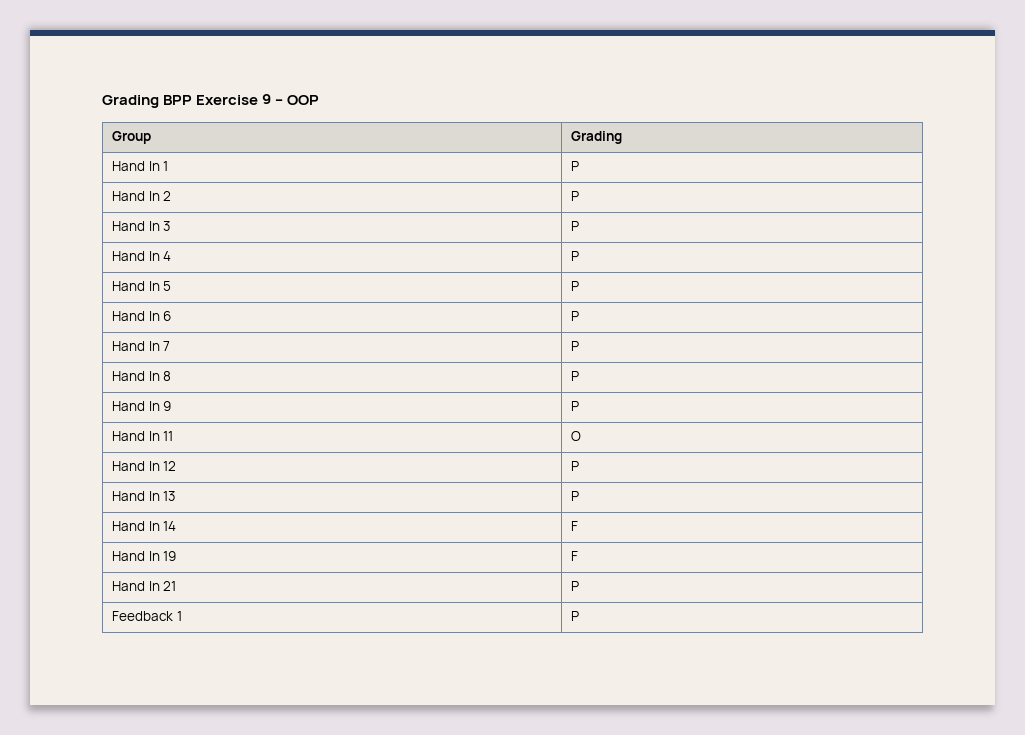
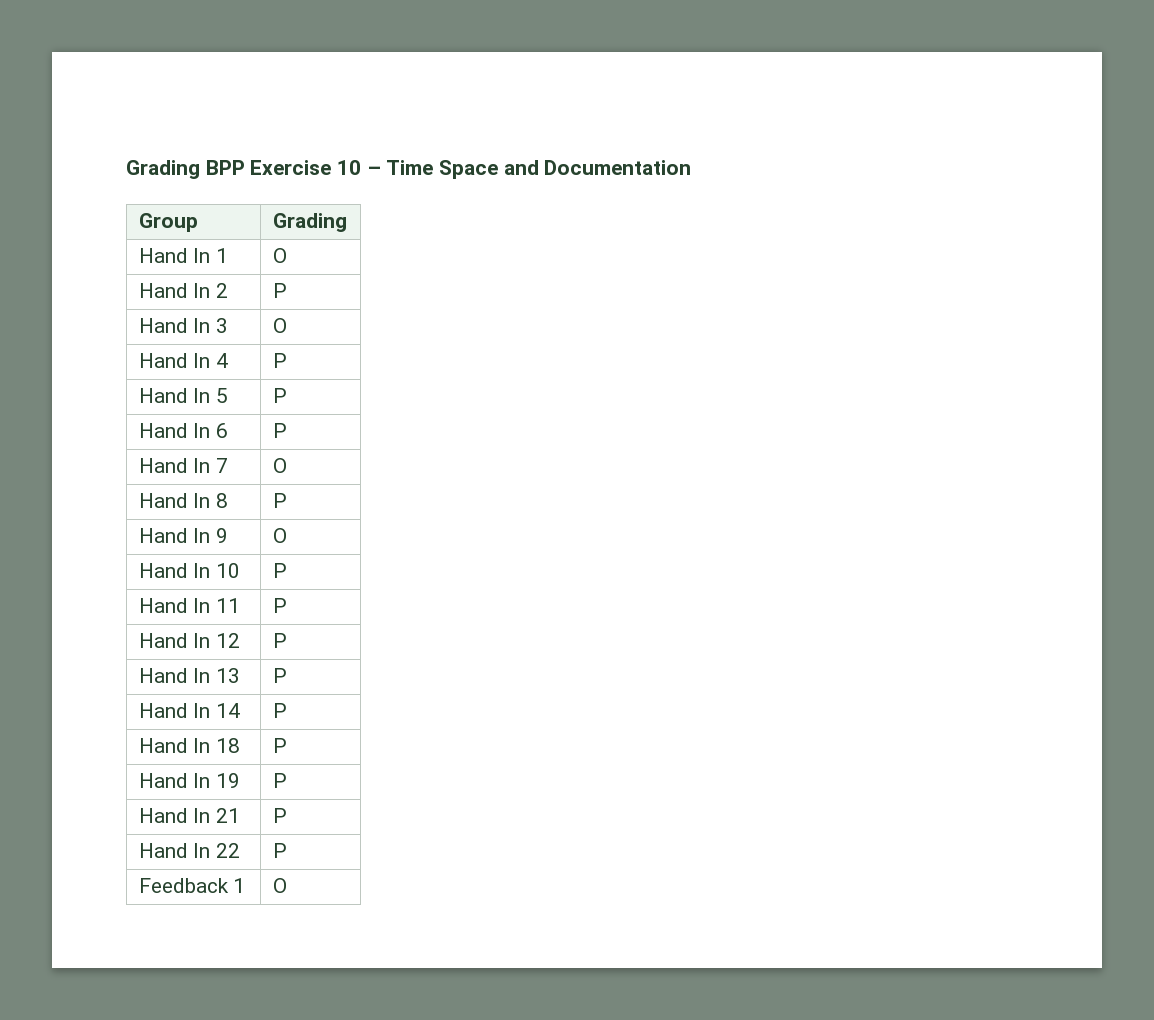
- Grading BPP Exercise 9 – OOP
+ Grading BPP Exercise 10 – Time Space and Documentation
- Hand In 1 | P
+ Hand In 1 | O
- Hand In 3 | P
+ Hand In 3 | O
- Hand In 7 | P
+ Hand In 7 | O
- Hand In 9 | P
+ Hand In 9 | O
+ Hand In 10 | P
- Hand In 11 | O
+ Hand In 11 | P
- Hand In 14 | F
+ Hand In 14 | P
+ Hand In 18 | P
- Hand In 19 | F
+ Hand In 19 | P
+ Hand In 22 | P
- Feedback 1 | P
+ Feedback 1 | O

